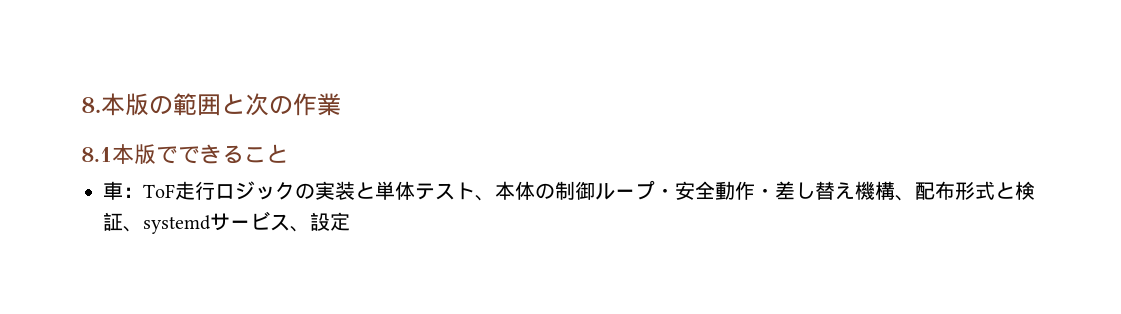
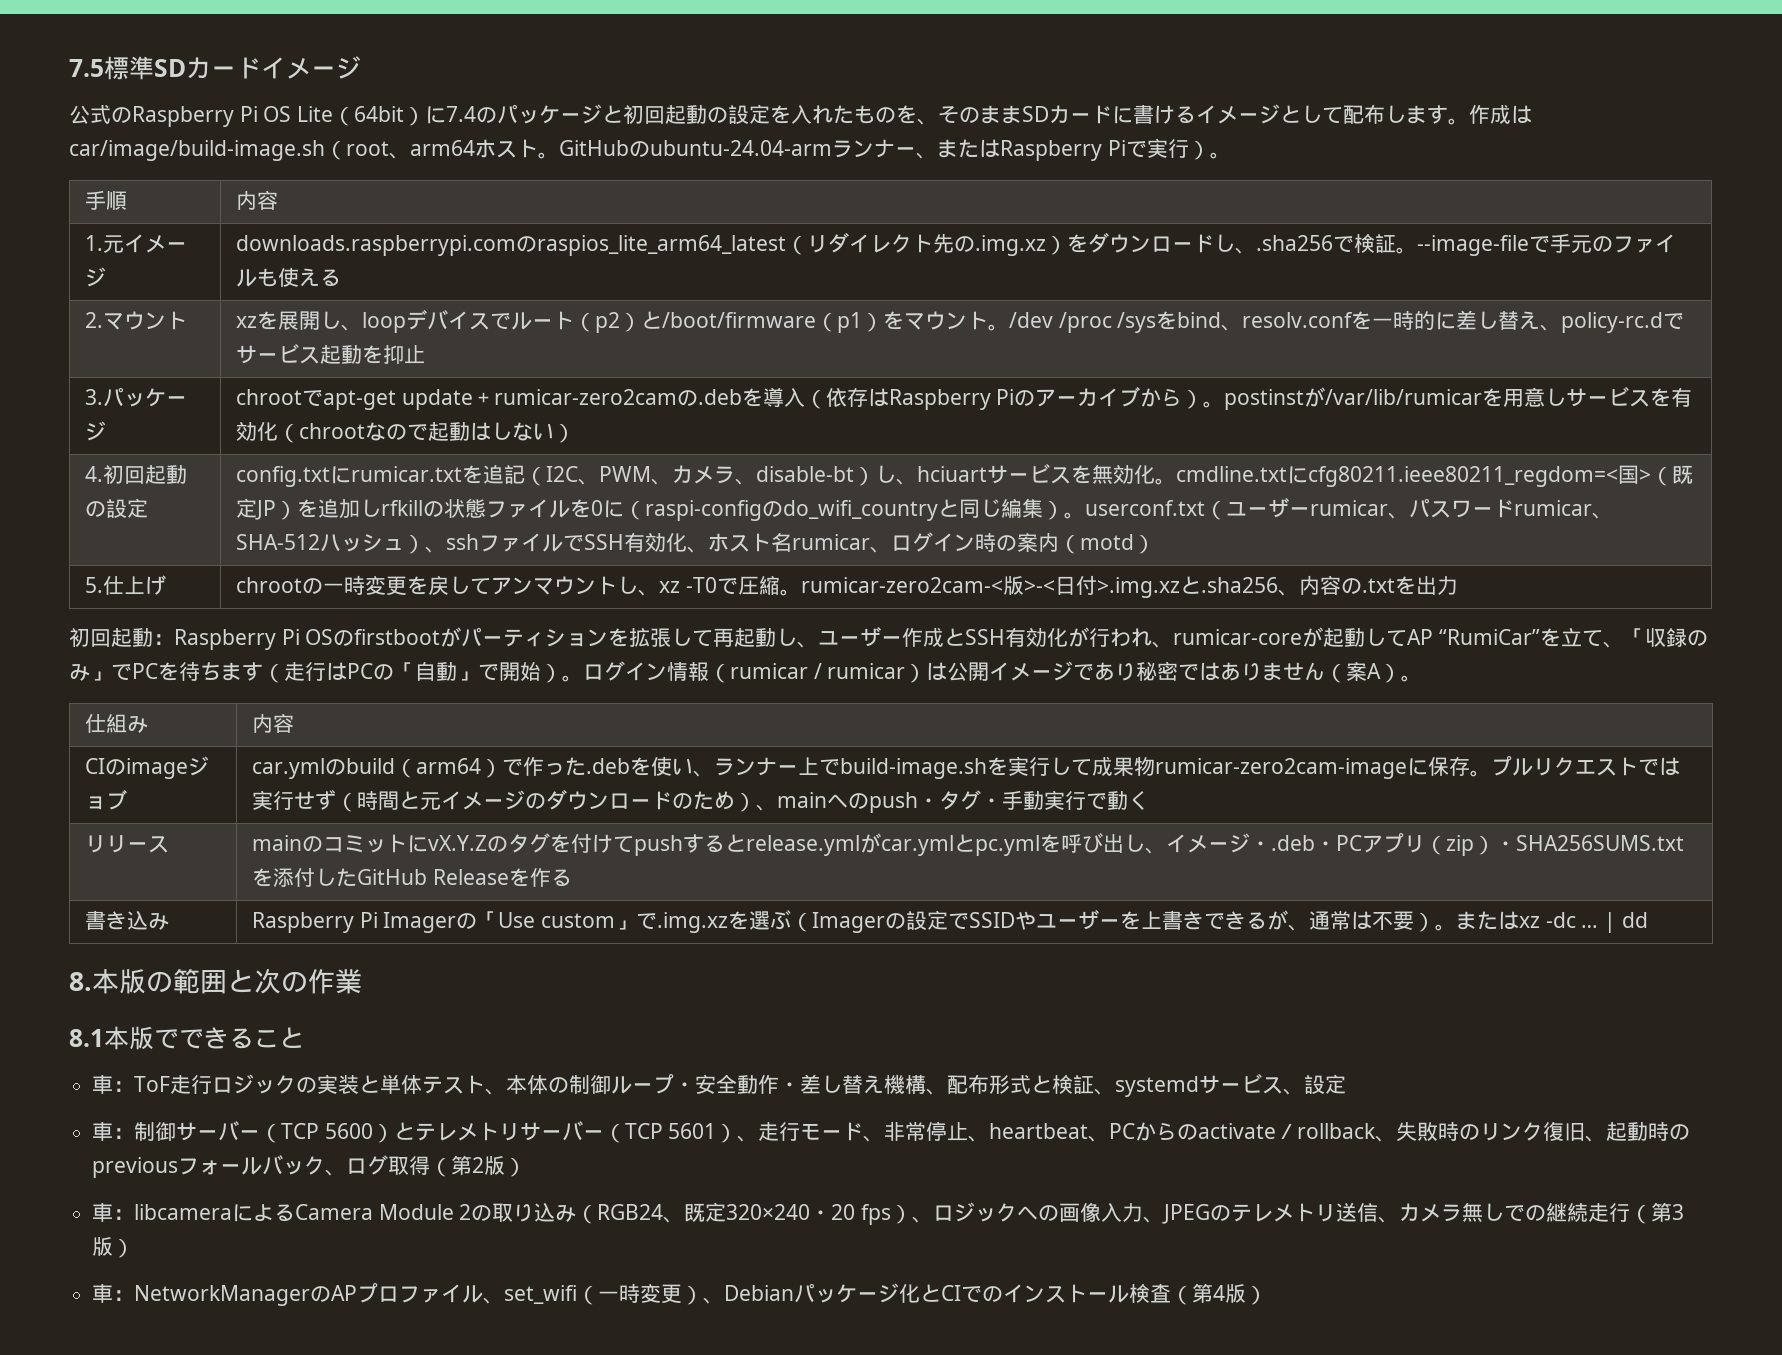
+ 7.5標準SDカードイメージ
+ 公式のRaspberry Pi OS Lite（64bit）に7.4のパッケージと初回起動の設定を入れたものを、そのままSDカードに書けるイメージとして配布します。作成はcar/image/build-image.sh（root、arm64ホスト。GitHubのubuntu-24.04-armランナー、またはRaspberry Piで実行）。
+ 手順 | 内容
+ 1.元イメージ | downloads.raspberrypi.comのraspios_lite_arm64_latest（リダイレクト先の.img.xz）をダウンロードし、.sha256で検証。--image-fileで手元のファイルも使える
+ 2.マウント | xzを展開し、loopデバイスでルート（p2）と/boot/firmware（p1）をマウント。/dev /proc /sysをbind、resolv.confを一時的に差し替え、policy-rc.dでサービス起動を抑止
+ 3.パッケージ | chrootでapt-get update＋rumicar-zero2camの.debを導入（依存はRaspberry Piのアーカイブから）。postinstが/var/lib/rumicarを用意しサービスを有効化（chrootなので起動はしない）
+ 4.初回起動の設定 | config.txtにrumicar.txtを追記（I2C、PWM、カメラ、disable-bt）し、hciuartサービスを無効化。cmdline.txtにcfg80211.ieee80211_regdom=<国>（既定JP）を追加しrfkillの状態ファイルを0に（raspi-configのdo_wifi_countryと同じ編集）。userconf.txt（ユーザーrumicar、パスワードrumicar、SHA-512ハッシュ）、sshファイルでSSH有効化、ホスト名rumicar、ログイン時の案内（motd）
+ 5.仕上げ | chrootの一時変更を戻してアンマウントし、xz -T0で圧縮。rumicar-zero2cam-<版>-<日付>.img.xzと.sha256、内容の.txtを出力
+ 初回起動：Raspberry Pi OSのfirstbootがパーティションを拡張して再起動し、ユーザー作成とSSH有効化が行われ、rumicar-coreが起動してAP “RumiCar”を立て、「収録のみ」でPCを待ちます（走行はPCの「自動」で開始）。ログイン情報（rumicar / rumicar）は公開イメージであり秘密ではありません（案A）。
+ 仕組み | 内容
+ CIのimageジョブ | car.ymlのbuild（arm64）で作った.debを使い、ランナー上でbuild-image.shを実行して成果物rumicar-zero2cam-imageに保存。プルリクエストでは実行せず（時間と元イメージのダウンロードのため）、mainへのpush・タグ・手動実行で動く
+ リリース | mainのコミットにvX.Y.Zのタグを付けてpushするとrelease.ymlがcar.ymlとpc.ymlを呼び出し、イメージ・.deb・PCアプリ（zip）・SHA256SUMS.txtを添付したGitHub Releaseを作る
+ 書き込み | Raspberry Pi Imagerの「Use custom」で.img.xzを選ぶ（Imagerの設定でSSIDやユーザーを上書きできるが、通常は不要）。またはxz -dc … | dd
+ 車：制御サーバー（TCP 5600）とテレメトリサーバー（TCP 5601）、走行モード、非常停止、heartbeat、PCからのactivate／rollback、失敗時のリンク復旧、起動時のpreviousフォールバック、ログ取得（第2版）
+ 車：libcameraによるCamera Module 2の取り込み（RGB24、既定320×240・20 fps）、ロジックへの画像入力、JPEGのテレメトリ送信、カメラ無しでの継続走行（第3版）
+ 車：NetworkManagerのAPプロファイル、set_wifi（一時変更）、Debianパッケージ化とCIでのインストール検査（第4版）

